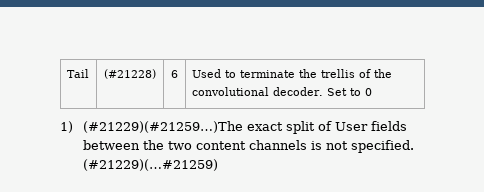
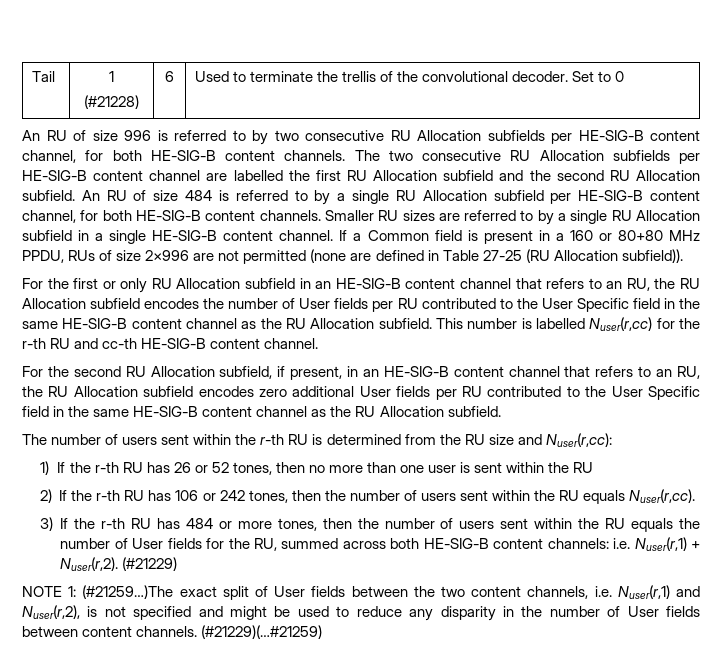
- Tail | (#21228) | 6 | Used to terminate the trellis of the convolutional decoder. Set to 0
+ Tail | 1
+ (#21228) | 6 | Used to terminate the trellis of the convolutional decoder. Set to 0
- 1) (#21229)(#21259…)The exact split of User fields between the two content channels is not specified.
+ An RU of size 996 is referred to by two consecutive RU Allocation subfields per HE-SIG-B content channel, for both HE-SIG-B content channels. The two consecutive RU Allocation subfields per HE-SIG-B content channel are labelled the first RU Allocation subfield and the second RU Allocation subfield. An RU of size 484 is referred to by a single RU Allocation subfield per HE-SIG-B content channel, for both HE-SIG-B content channels. Smaller RU sizes are referred to by a single RU Allocation subfield in a single HE-SIG-B content channel. If a Common field is present in a 160 or 80+80 MHz PPDU, RUs of size 2×996 are not permitted (none are defined in Table 27-25 (RU Allocation subfield)).
+ For the first or only RU Allocation subfield in an HE-SIG-B content channel that refers to an RU, the RU Allocation subfield encodes the number of User fields per RU contributed to the User Specific field in the same HE-SIG-B content channel as the RU Allocation subfield. This number is labelled Nuser(r,cc) for the r-th RU and cc-th HE-SIG-B content channel.
+ For the second RU Allocation subfield, if present, in an HE-SIG-B content channel that refers to an RU, the RU Allocation subfield encodes zero additional User fields per RU contributed to the User Specific field in the same HE-SIG-B content channel as the RU Allocation subfield.
+ The number of users sent within the r-th RU is determined from the RU size and Nuser(r,cc):
+ 1) If the r-th RU has 26 or 52 tones, then no more than one user is sent within the RU
+ 2) If the r-th RU has 106 or 242 tones, then the number of users sent within the RU equals Nuser(r,cc).
+ 3) If the r-th RU has 484 or more tones, then the number of users sent within the RU equals the number of User fields for the RU, summed across both HE-SIG-B content channels: i.e. Nuser(r,1) + Nuser(r,2). (#21229)
+ NOTE 1: (#21259…)The exact split of User fields between the two content channels, i.e. Nuser(r,1) and Nuser(r,2), is not specified and might be used to reduce any disparity in the number of User fields between content channels.

